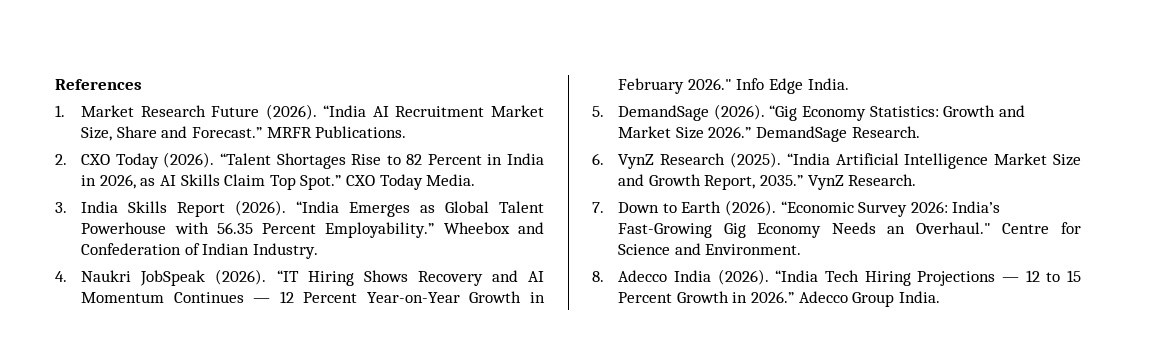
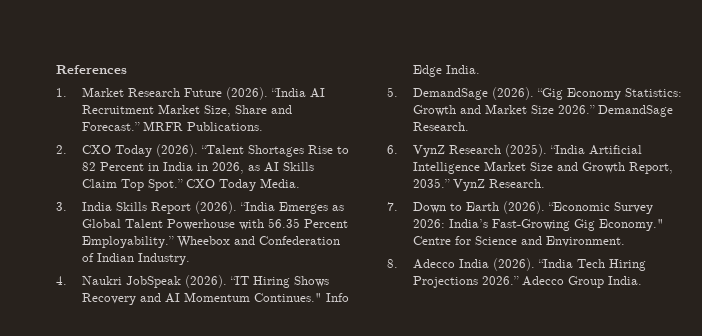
- “IT Hiring Shows Recovery and AI Momentum Continues — 12 Percent Year-on-Year Growth in February 2026."
+ “IT Hiring Shows Recovery and AI Momentum Continues."
- “Economic Survey 2026: India’s Fast-Growing Gig Economy Needs an Overhaul."
+ “Economic Survey 2026: India’s Fast-Growing Gig Economy."
- “India Tech Hiring Projections — 12 to 15 Percent Growth in 2026.”
+ “India Tech Hiring Projections 2026.”

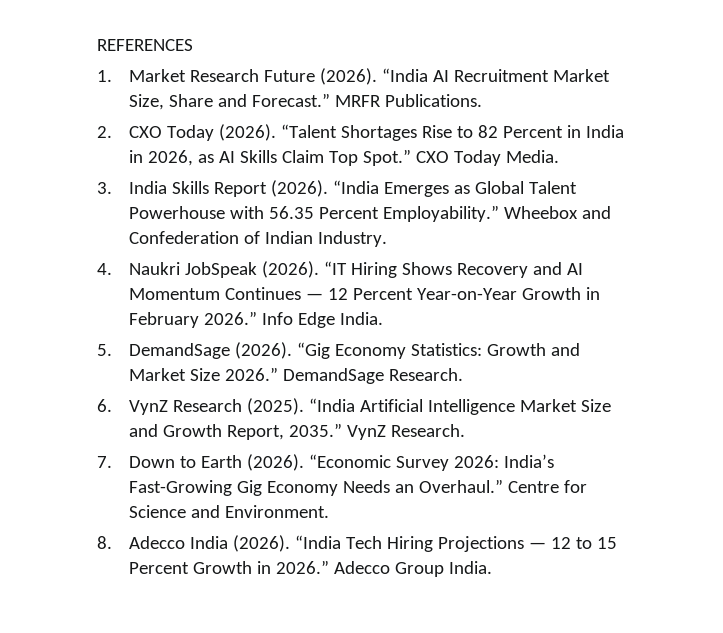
- References
+ REFERENCES
- “IT Hiring Shows Recovery and AI Momentum Continues."
+ “IT Hiring Shows Recovery and AI Momentum Continues — 12 Percent Year-on-Year Growth in February 2026.”
- “Economic Survey 2026: India’s Fast-Growing Gig Economy."
+ “Economic Survey 2026: India’s Fast-Growing Gig Economy Needs an Overhaul.”
- “India Tech Hiring Projections 2026.”
+ “India Tech Hiring Projections — 12 to 15 Percent Growth in 2026.”

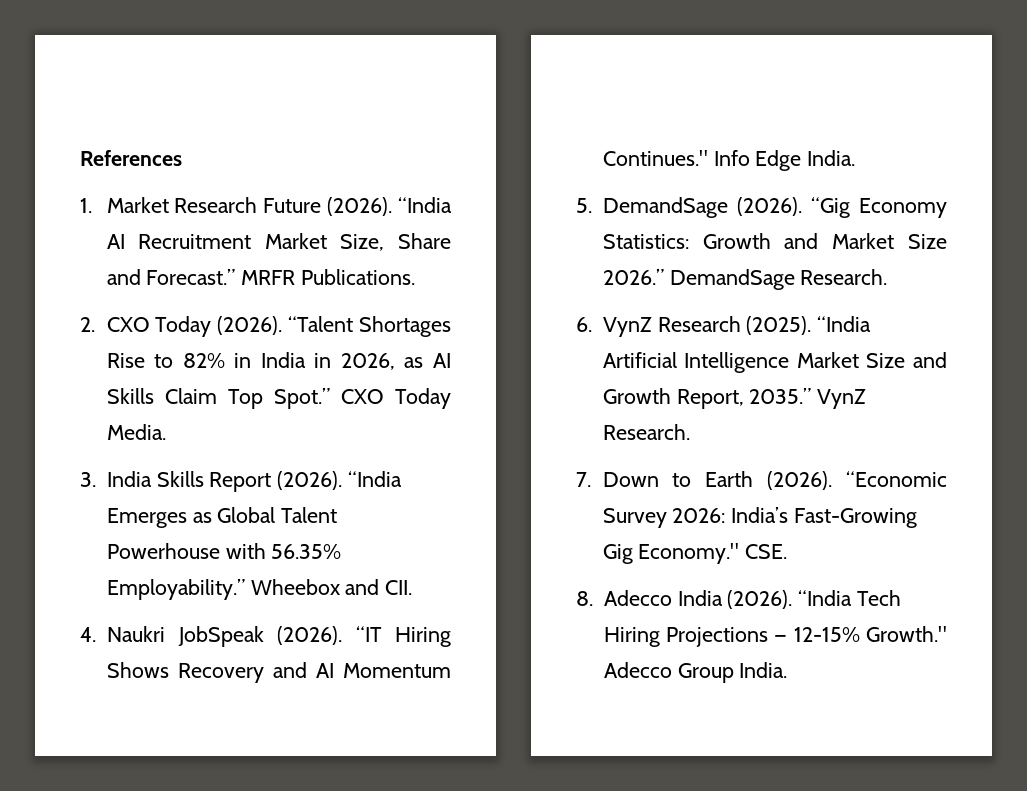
- REFERENCES
+ References
- “Talent Shortages Rise to 82 Percent in India in 2026, as AI Skills Claim Top Spot.”
+ “Talent Shortages Rise to 82% in India in 2026, as AI Skills Claim Top Spot.”
- “India Emerges as Global Talent Powerhouse with 56.35 Percent Employability.”
+ “India Emerges as Global Talent Powerhouse with 56.35% Employability.”
- Wheebox and Confederation of Indian Industry.
+ Wheebox and CII.
- “IT Hiring Shows Recovery and AI Momentum Continues — 12 Percent Year-on-Year Growth in February 2026.”
+ “IT Hiring Shows Recovery and AI Momentum Continues."
- “Economic Survey 2026: India’s Fast-Growing Gig Economy Needs an Overhaul.” Centre for Science and Environment.
+ “Economic Survey 2026: India’s Fast-Growing Gig Economy." CSE.
- “India Tech Hiring Projections — 12 to 15 Percent Growth in 2026.”
+ “India Tech Hiring Projections — 12-15% Growth."

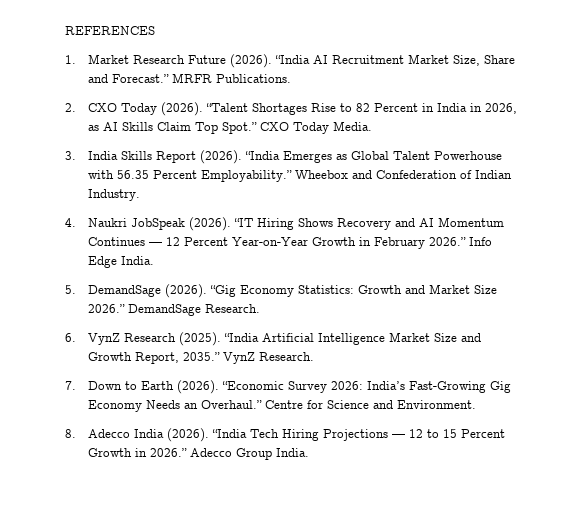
- References
+ REFERENCES
- “Talent Shortages Rise to 82% in India in 2026, as AI Skills Claim Top Spot.”
+ “Talent Shortages Rise to 82 Percent in India in 2026, as AI Skills Claim Top Spot.”
- “India Emerges as Global Talent Powerhouse with 56.35% Employability.”
+ “India Emerges as Global Talent Powerhouse with 56.35 Percent Employability.”
- Wheebox and CII.
+ Wheebox and Confederation of Indian Industry.
- “IT Hiring Shows Recovery and AI Momentum Continues."
+ “IT Hiring Shows Recovery and AI Momentum Continues — 12 Percent Year-on-Year Growth in February 2026.”
- “Economic Survey 2026: India’s Fast-Growing Gig Economy." CSE.
+ “Economic Survey 2026: India’s Fast-Growing Gig Economy Needs an Overhaul.” Centre for Science and Environment.
- “India Tech Hiring Projections — 12-15% Growth."
+ “India Tech Hiring Projections — 12 to 15 Percent Growth in 2026.”

